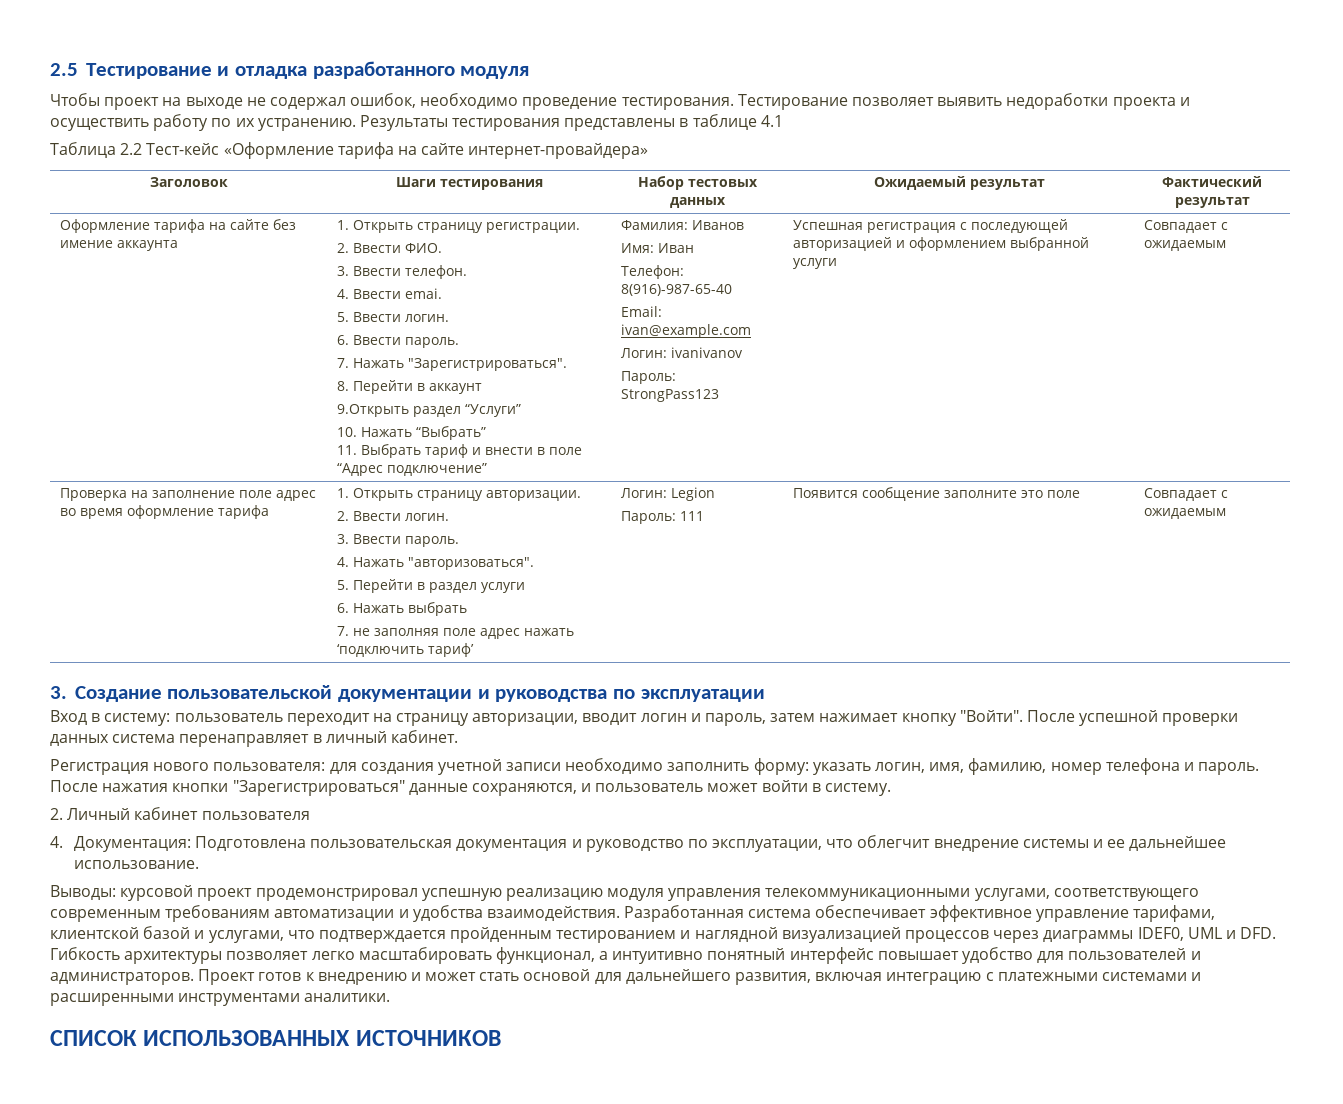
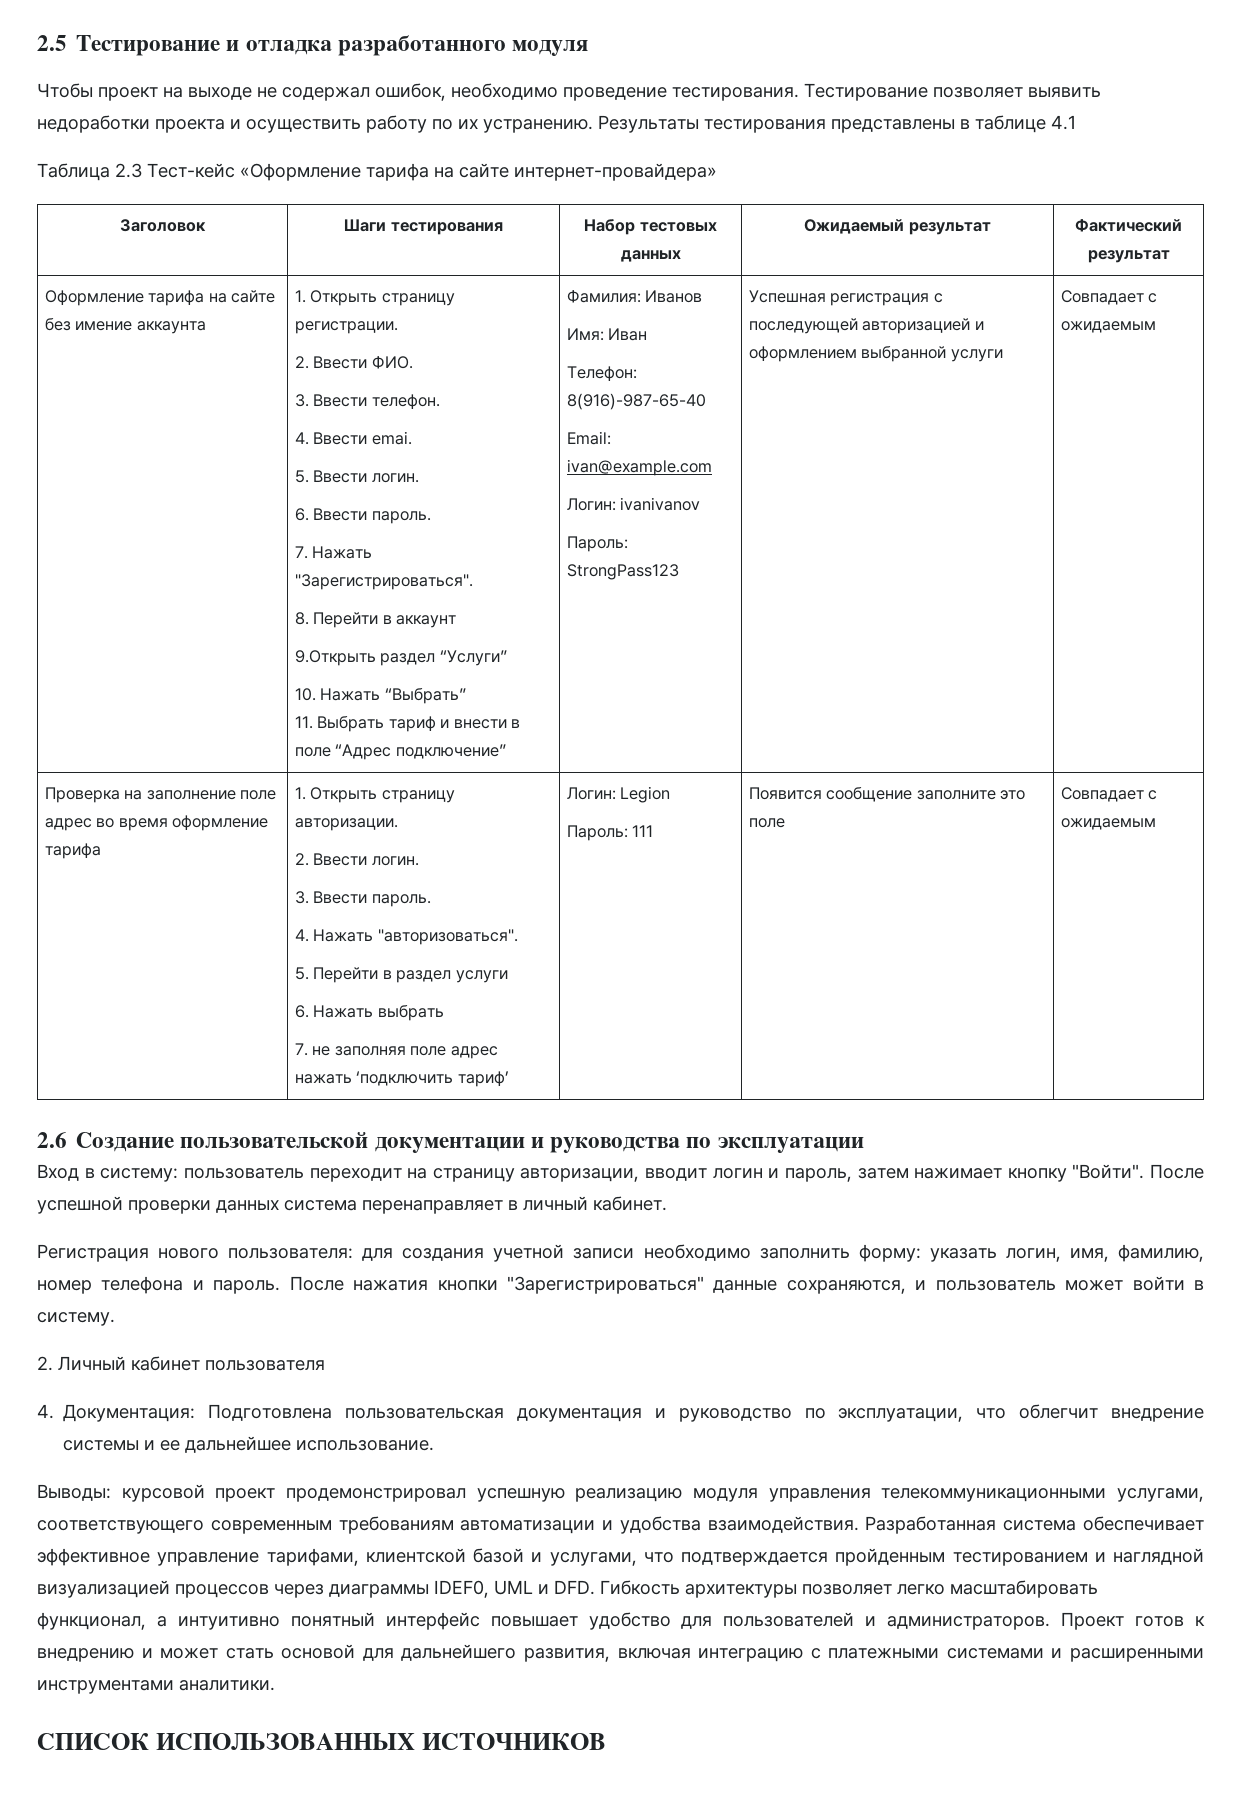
- Таблица 2.2 Тест-кейс «Оформление тарифа на сайте интернет-провайдера»
+ Таблица 2.3 Тест-кейс «Оформление тарифа на сайте интернет-провайдера»
- 3. Создание пользовательской документации и руководства по эксплуатации
+ 2.6 Создание пользовательской документации и руководства по эксплуатации

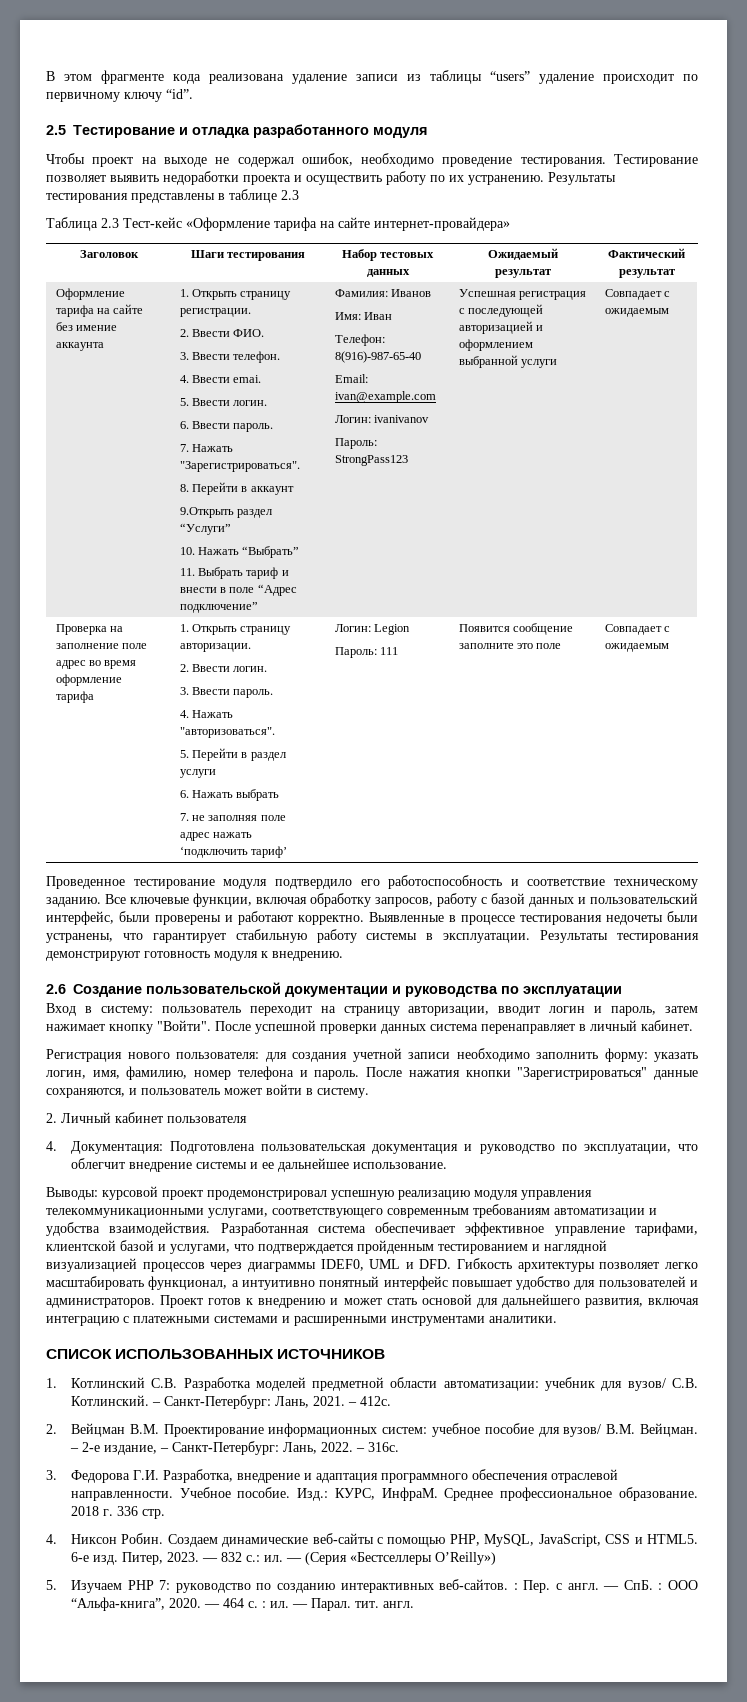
+ В этом фрагменте кода реализована удаление записи из таблицы “users” удаление происходит по первичному ключу “id”.
- Результаты тестирования представлены в таблице 4.1
+ Результаты тестирования представлены в таблице 2.3
+ Проведенное тестирование модуля подтвердило его работоспособность и соответствие техническому заданию. Все ключевые функции, включая обработку запросов, работу с базой данных и пользовательский интерфейс, были проверены и работают корректно. Выявленные в процессе тестирования недочеты были устранены, что гарантирует стабильную работу системы в эксплуатации. Результаты тестирования демонстрируют готовность модуля к внедрению.
+ 1. Котлинский С.В. Разработка моделей предметной области автоматизации: учебник для вузов/ С.В. Котлинский. – Санкт-Петербург: Лань, 2021. – 412с.
+ 2. Вейцман В.М. Проектирование информационных систем: учебное пособие для вузов/ В.М. Вейцман. – 2-е издание, – Санкт-Петербург: Лань, 2022. – 316с.
+ 3. Федорова Г.И. Разработка, внедрение и адаптация программного обеспечения отраслевой направленности. Учебное пособие. Изд.: КУРС, ИнфраМ. Среднее профессиональное образование. 2018 г. 336 стр.
+ 4. Никсон Робин. Создаем динамические веб-сайты с помощью PHP, MySQL, JavaScript, CSS и HTML5. 6-е изд. Питер, 2023. — 832 с.: ил. — (Серия «Бестселлеры O’Reilly»)
+ 5. Изучаем РНР 7: руководство по созданию интерактивных веб-сайтов. : Пер. с англ. — СпБ. : ООО “Альфа-книга”, 2020. — 464 с. : ил. — Парал. тит. англ.

